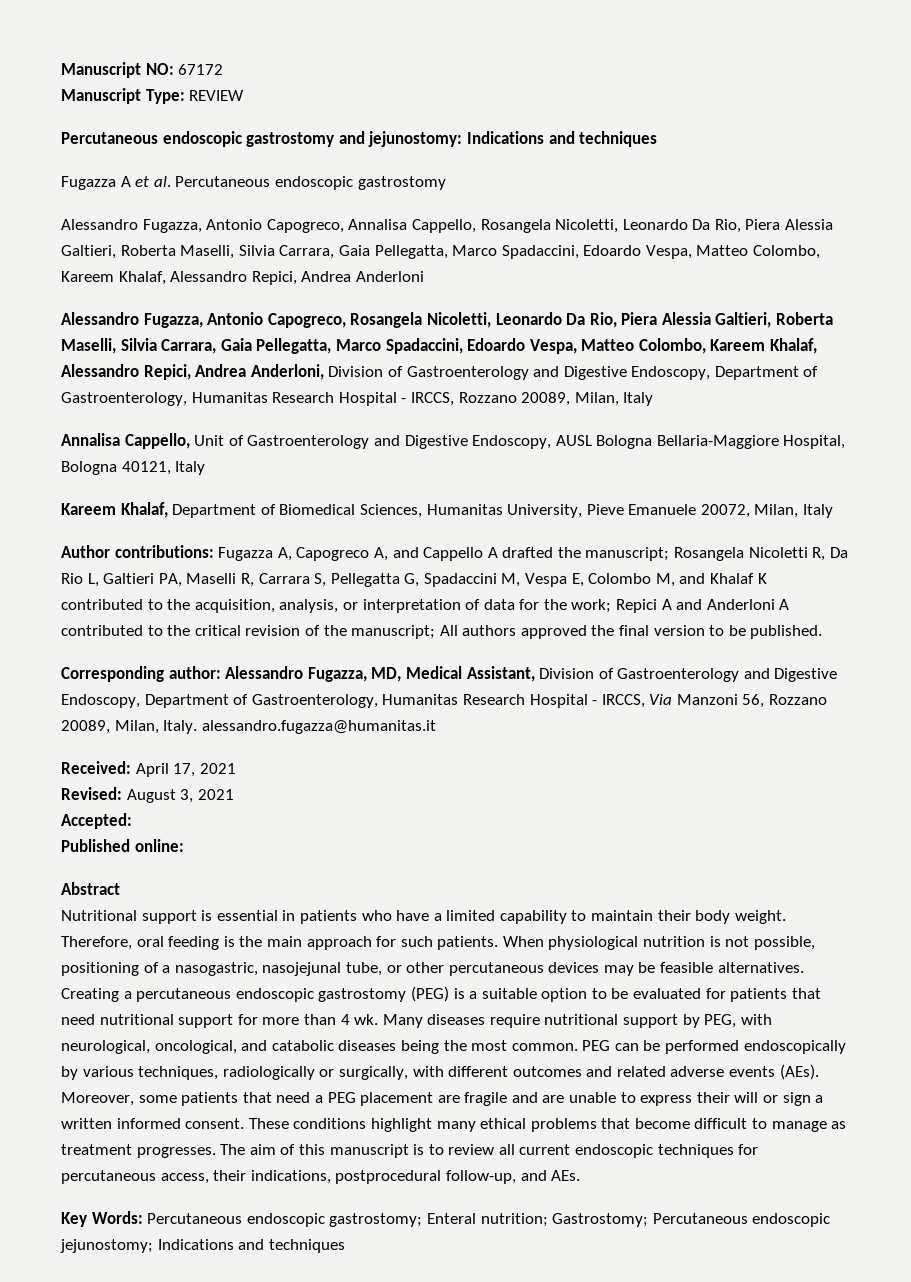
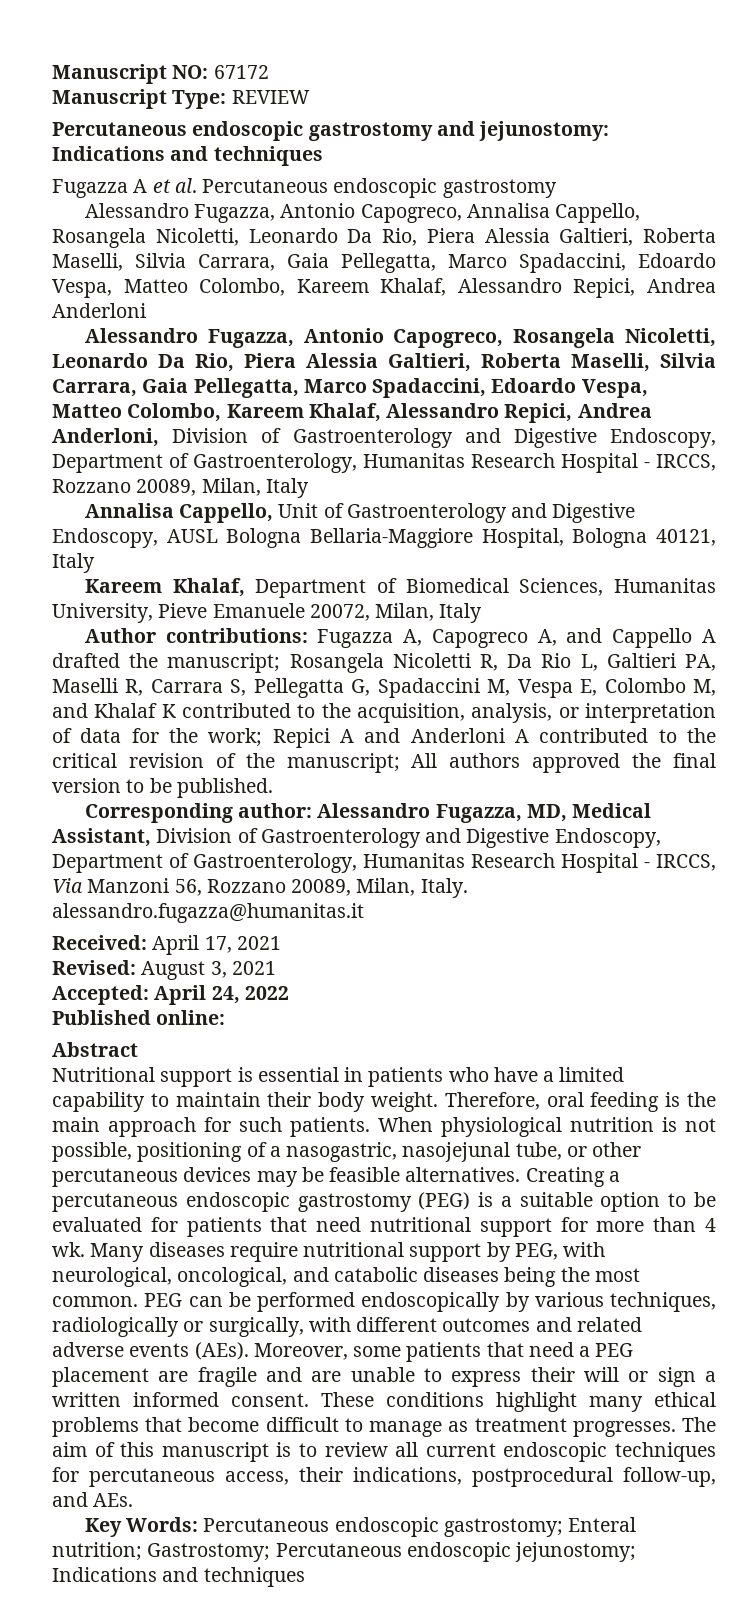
- Accepted:
+ Accepted: April 24, 2022

